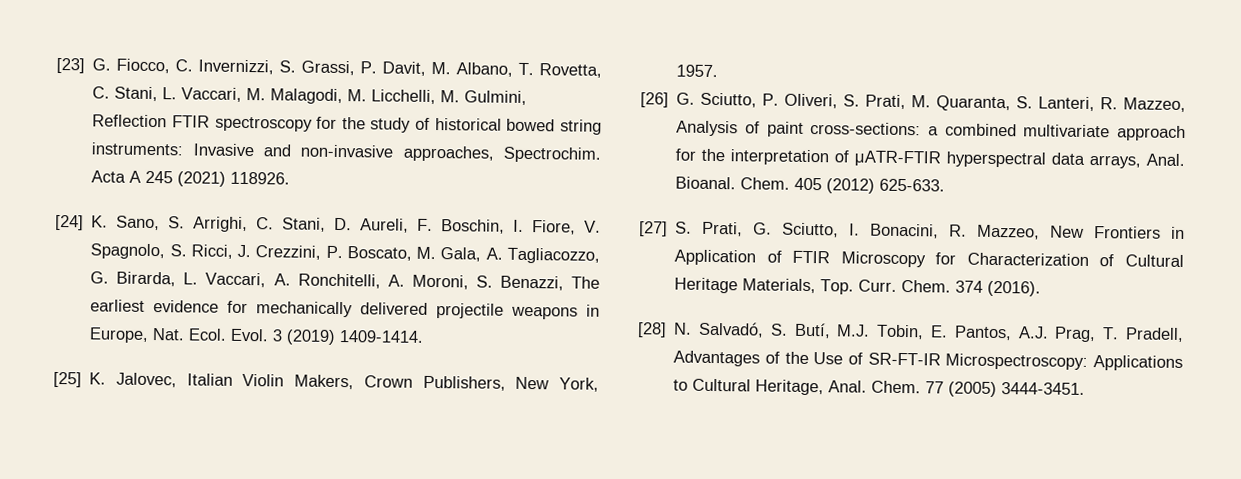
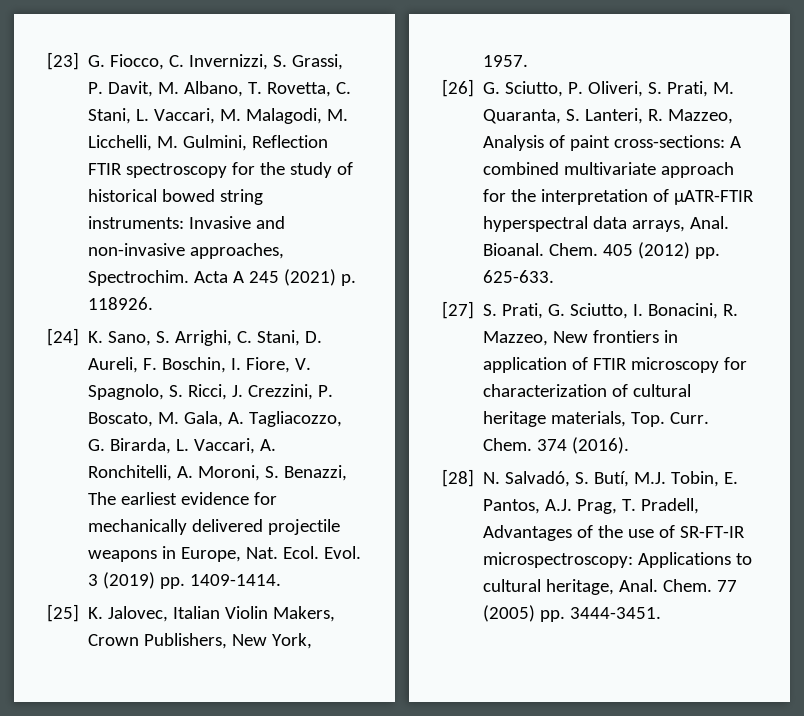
- Acta A 245 (2021) 118926.
+ Acta A 245 (2021) p. 118926.
- 3 (2019) 1409-1414.
+ 3 (2019) pp. 1409-1414.
- [26] G. Sciutto, P. Oliveri, S. Prati, M. Quaranta, S. Lanteri, R. Mazzeo, Analysis of paint cross-sections: a combined multivariate approach for the interpretation of μATR-FTIR hyperspectral data arrays, Anal.
+ [26] G. Sciutto, P. Oliveri, S. Prati, M. Quaranta, S. Lanteri, R. Mazzeo, Analysis of paint cross-sections: A combined multivariate approach for the interpretation of μATR-FTIR hyperspectral data arrays, Anal.
- 405 (2012) 625-633.
+ 405 (2012) pp. 625-633.
- [27] S. Prati, G. Sciutto, I. Bonacini, R. Mazzeo, New Frontiers in Application of FTIR Microscopy for Characterization of Cultural Heritage Materials, Top. Curr.
+ [27] S. Prati, G. Sciutto, I. Bonacini, R. Mazzeo, New frontiers in application of FTIR microscopy for characterization of cultural heritage materials, Top. Curr.
- [28] N. Salvadó, S. Butí, M.J. Tobin, E. Pantos, A.J. Prag, T. Pradell, Advantages of the Use of SR-FT-IR Microspectroscopy: Applications to Cultural Heritage, Anal.
+ [28] N. Salvadó, S. Butí, M.J. Tobin, E. Pantos, A.J. Prag, T. Pradell, Advantages of the use of SR-FT-IR microspectroscopy: Applications to cultural heritage, Anal.
- 77 (2005) 3444-3451.
+ 77 (2005) pp. 3444-3451.

